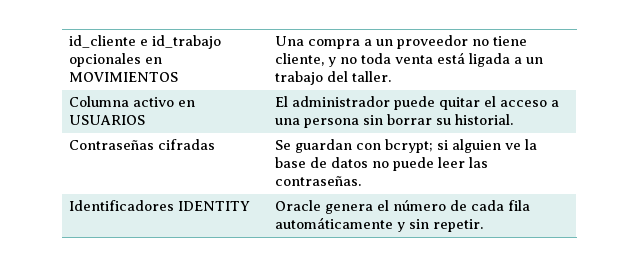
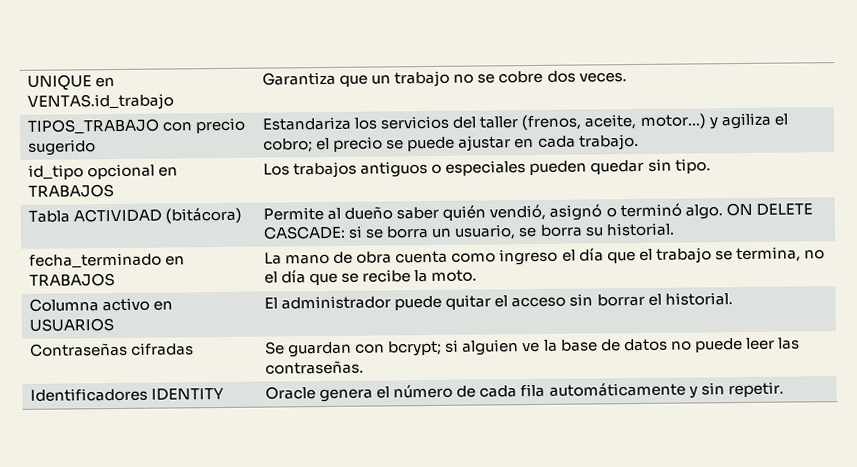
- id_cliente e id_trabajo opcionales en MOVIMIENTOS | Una compra a un proveedor no tiene cliente, y no toda venta está ligada a un trabajo del taller.
+ UNIQUE en VENTAS.id_trabajo | Garantiza que un trabajo no se cobre dos veces.
+ TIPOS_TRABAJO con precio sugerido | Estandariza los servicios del taller (frenos, aceite, motor…) y agiliza el cobro; el precio se puede ajustar en cada trabajo.
+ id_tipo opcional en TRABAJOS | Los trabajos antiguos o especiales pueden quedar sin tipo.
+ Tabla ACTIVIDAD (bitácora) | Permite al dueño saber quién vendió, asignó o terminó algo. ON DELETE CASCADE: si se borra un usuario, se borra su historial.
+ fecha_terminado en TRABAJOS | La mano de obra cuenta como ingreso el día que el trabajo se termina, no el día que se recibe la moto.
- Columna activo en USUARIOS | El administrador puede quitar el acceso a una persona sin borrar su historial.
+ Columna activo en USUARIOS | El administrador puede quitar el acceso sin borrar el historial.

